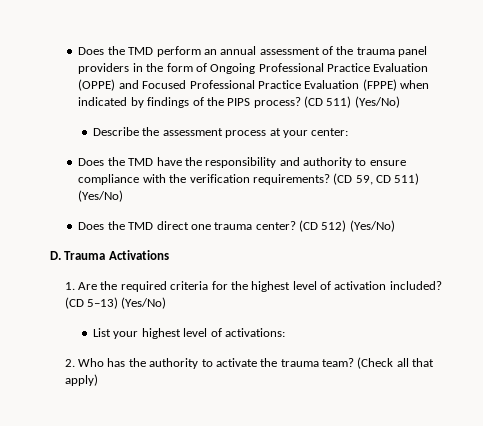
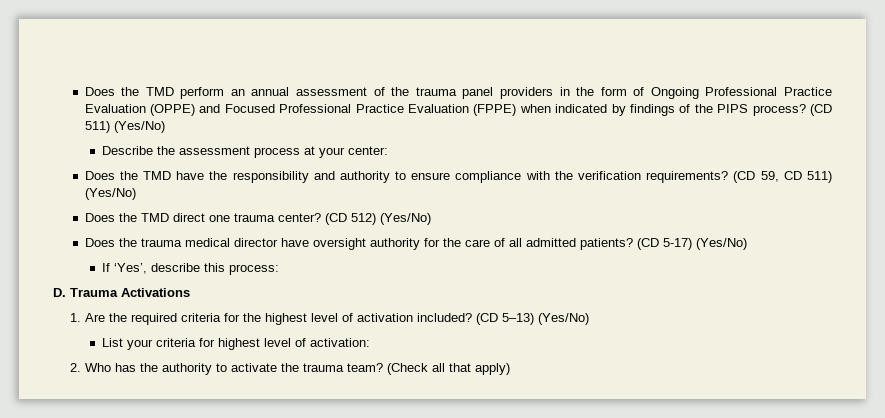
+ Does the trauma medical director have oversight authority for the care of all admitted patients? (CD 5-17) (Yes/No)
+ If ‘Yes’, describe this process:
- List your highest level of activations:
+ List your criteria for highest level of activation:

